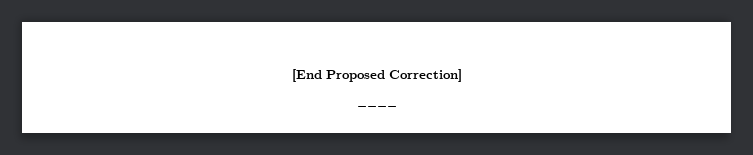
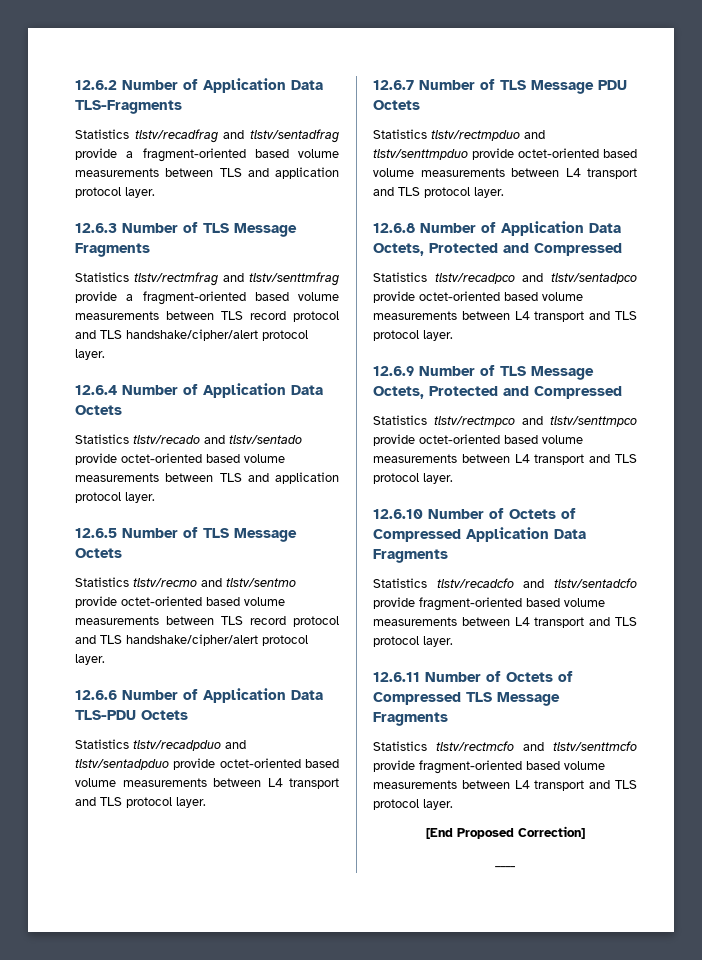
+ 12.6.2 Number of Application Data TLS-Fragments
+ Statistics tlstv/recadfrag and tlstv/sentadfrag provide a fragment-oriented based volume measurements between TLS and application protocol layer.
+ 12.6.3 Number of TLS Message Fragments
+ Statistics tlstv/rectmfrag and tlstv/senttmfrag provide a fragment-oriented based volume measurements between TLS record protocol and TLS handshake/cipher/alert protocol layer.
+ 12.6.4 Number of Application Data Octets
+ Statistics tlstv/recado and tlstv/sentado provide octet-oriented based volume measurements between TLS and application protocol layer.
+ 12.6.5 Number of TLS Message Octets
+ Statistics tlstv/recmo and tlstv/sentmo provide octet-oriented based volume measurements between TLS record protocol and TLS handshake/cipher/alert protocol layer.
+ 12.6.6 Number of Application Data TLS-PDU Octets
+ Statistics tlstv/recadpduo and tlstv/sentadpduo provide octet-oriented based volume measurements between L4 transport and TLS protocol layer.
+ 12.6.7 Number of TLS Message PDU Octets
+ Statistics tlstv/rectmpduo and tlstv/senttmpduo provide octet-oriented based volume measurements between L4 transport and TLS protocol layer.
+ 12.6.8 Number of Application Data Octets, Protected and Compressed
+ Statistics tlstv/recadpco and tlstv/sentadpco provide octet-oriented based volume measurements between L4 transport and TLS protocol layer.
+ 12.6.9 Number of TLS Message Octets, Protected and Compressed
+ Statistics tlstv/rectmpco and tlstv/senttmpco provide octet-oriented based volume measurements between L4 transport and TLS protocol layer.
+ 12.6.10 Number of Octets of Compressed Application Data Fragments
+ Statistics tlstv/recadcfo and tlstv/sentadcfo provide fragment-oriented based volume measurements between L4 transport and TLS protocol layer.
+ 12.6.11 Number of Octets of Compressed TLS Message Fragments
+ Statistics tlstv/rectmcfo and tlstv/senttmcfo provide fragment-oriented based volume measurements between L4 transport and TLS protocol layer.

